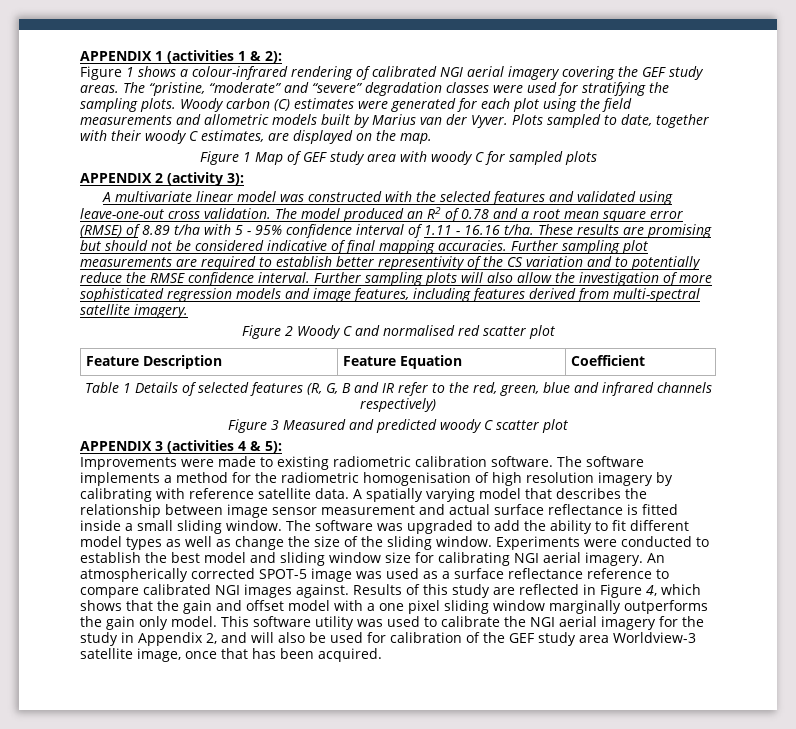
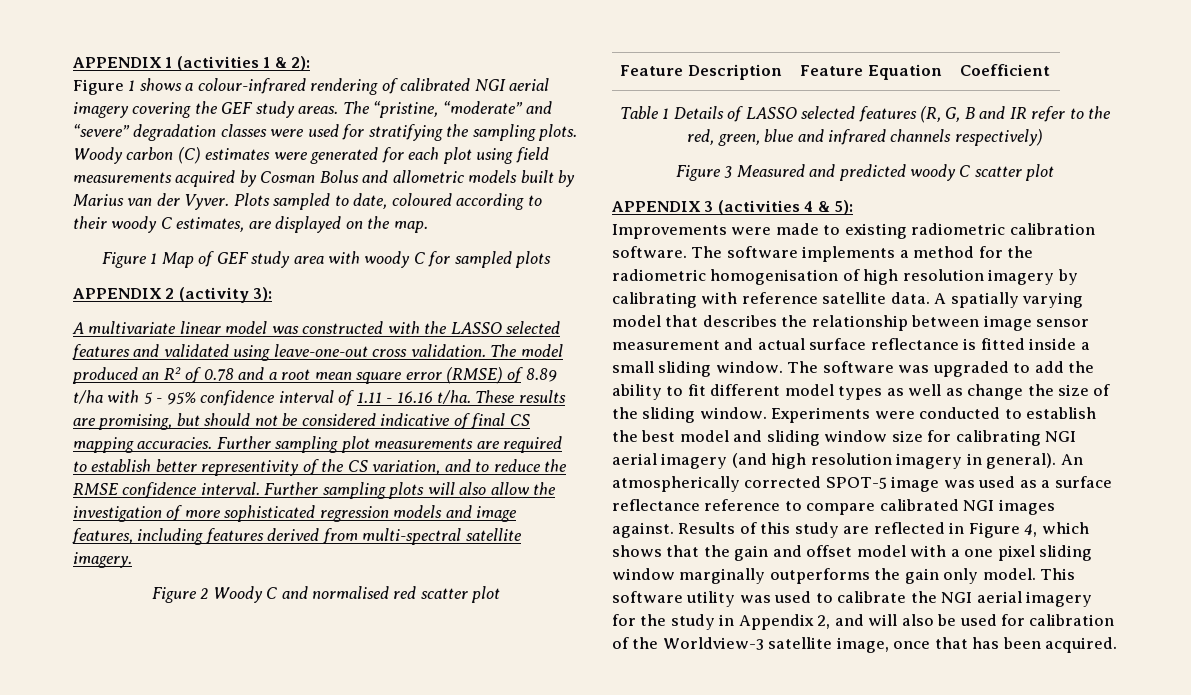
- Woody carbon (C) estimates were generated for each plot using the field measurements and allometric models built by Marius van der Vyver.
+ Woody carbon (C) estimates were generated for each plot using field measurements acquired by Cosman Bolus and allometric models built by Marius van der Vyver.
- Plots sampled to date, together with their woody C estimates, are displayed on the map.
+ Plots sampled to date, coloured according to their woody C estimates, are displayed on the map.
- A multivariate linear model was constructed with the selected features and validated using leave-one-out cross validation.
+ A multivariate linear model was constructed with the LASSO selected features and validated using leave-one-out cross validation.
- These results are promising but should not be considered indicative of final mapping accuracies.
+ These results are promising, but should not be considered indicative of final CS mapping accuracies.
- Further sampling plot measurements are required to establish better representivity of the CS variation and to potentially reduce the RMSE confidence interval.
+ Further sampling plot measurements are required to establish better representivity of the CS variation, and to reduce the RMSE confidence interval.
- Table 1 Details of selected features (R, G, B and IR refer to the red, green, blue and infrared channels respectively)
+ Table 1 Details of LASSO selected features (R, G, B and IR refer to the red, green, blue and infrared channels respectively)
- Experiments were conducted to establish the best model and sliding window size for calibrating NGI aerial imagery.
+ Experiments were conducted to establish the best model and sliding window size for calibrating NGI aerial imagery (and high resolution imagery in general).
- This software utility was used to calibrate the NGI aerial imagery for the study in Appendix 2, and will also be used for calibration of the GEF study area Worldview-3 satellite image, once that has been acquired.
+ This software utility was used to calibrate the NGI aerial imagery for the study in Appendix 2, and will also be used for calibration of the Worldview-3 satellite image, once that has been acquired.

